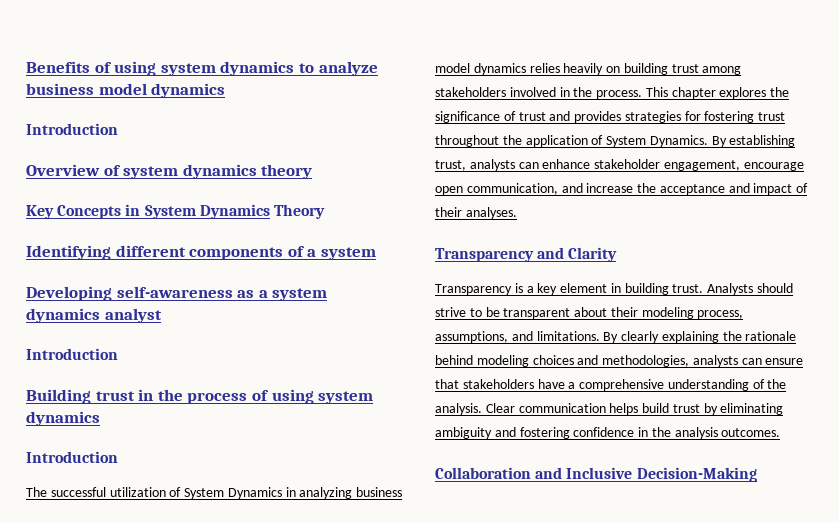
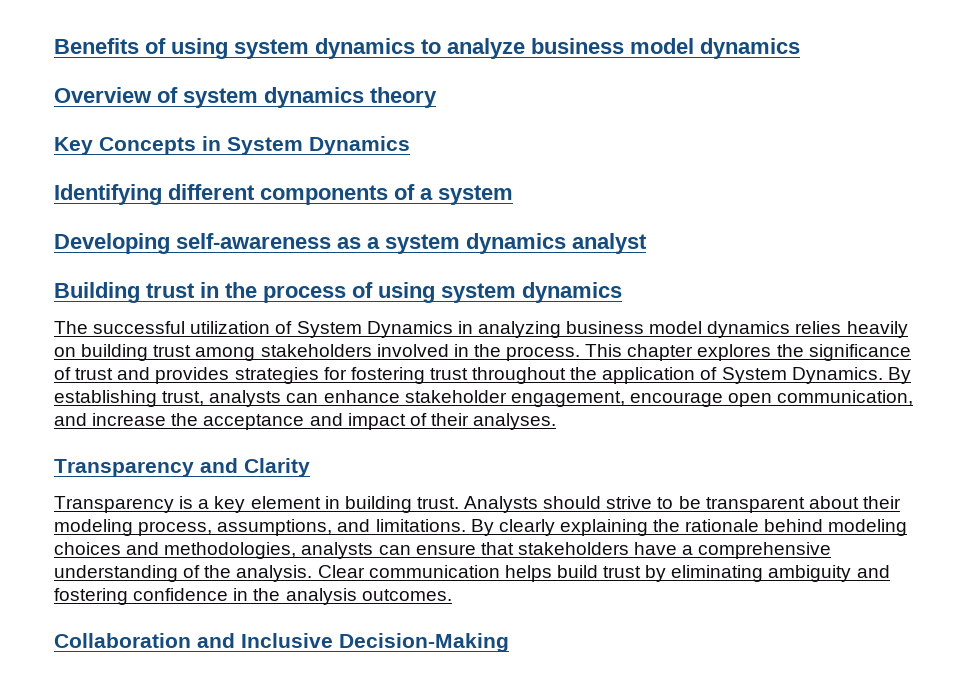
  Benefits of using system dynamics to analyze business model dynamics
- Introduction
- Key Concepts in System Dynamics Theory
+ Key Concepts in System Dynamics
  Developing self-awareness as a system dynamics analyst
- Introduction
  Building trust in the process of using system dynamics
- Introduction

